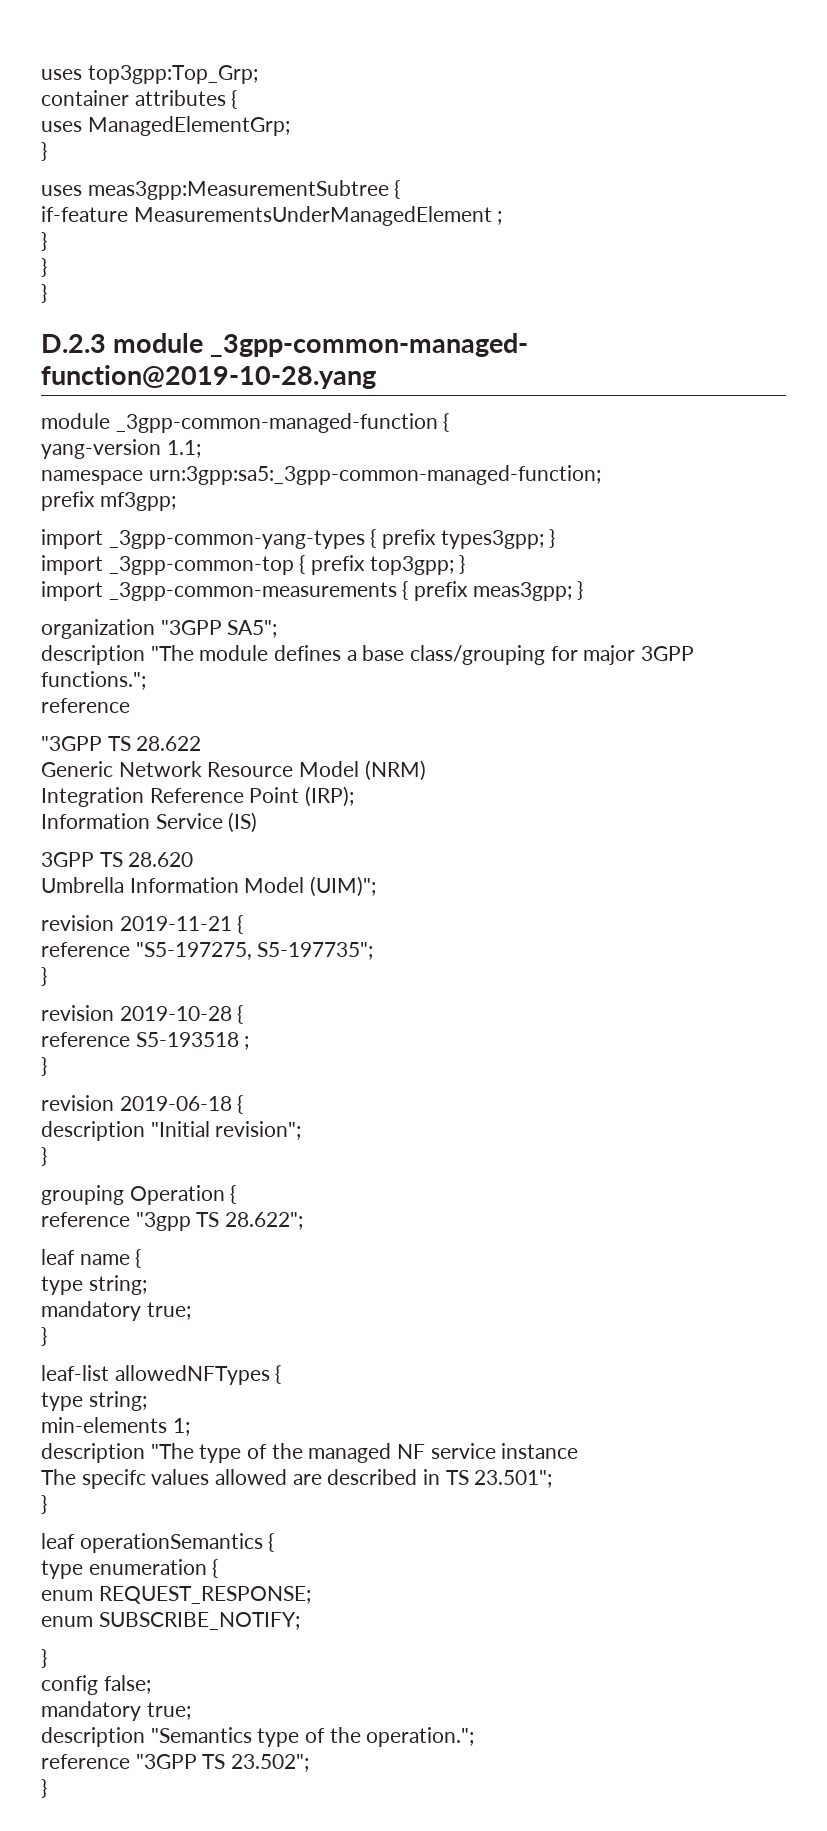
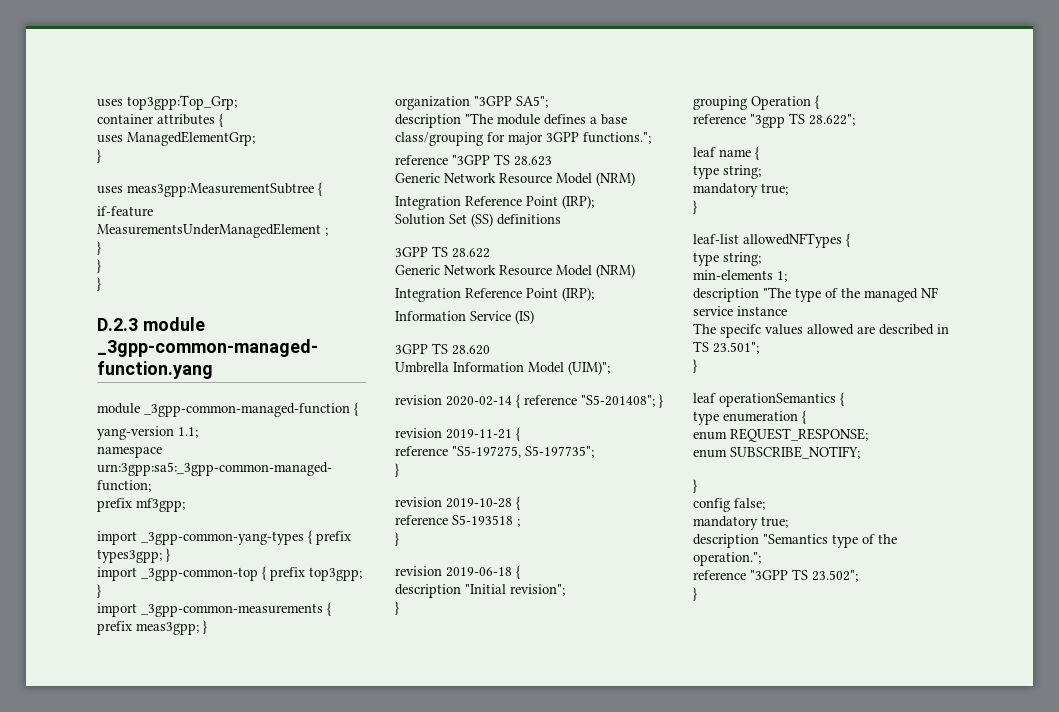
- D.2.3 module _3gpp-common-managed- function@2019-10-28.yang
+ D.2.3 module _3gpp-common-managed- function.yang
  description "The module defines a base class/grouping for major 3GPP functions.";
- reference
- "3GPP TS 28.622
+ reference "3GPP TS 28.623
+ Generic Network Resource Model (NRM)
+ Integration Reference Point (IRP);
+ Solution Set (SS) definitions
+ 3GPP TS 28.622
+ revision 2020-02-14 { reference "S5-201408"; }

